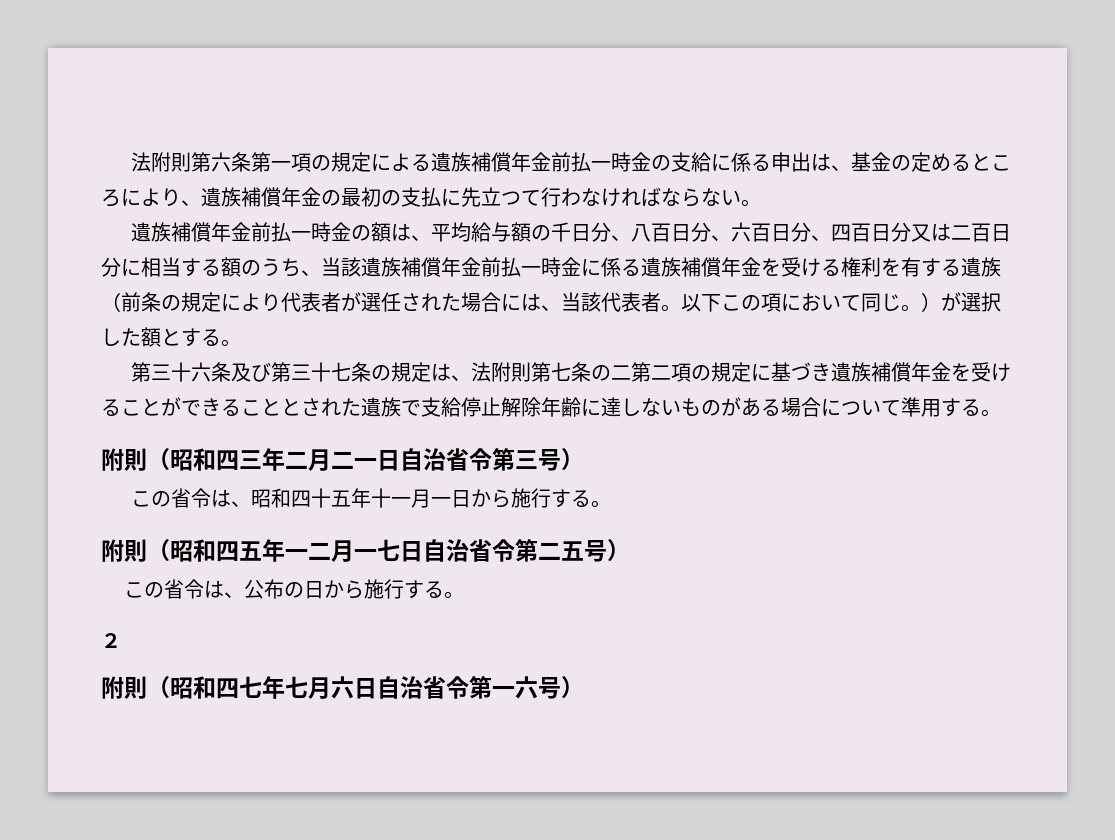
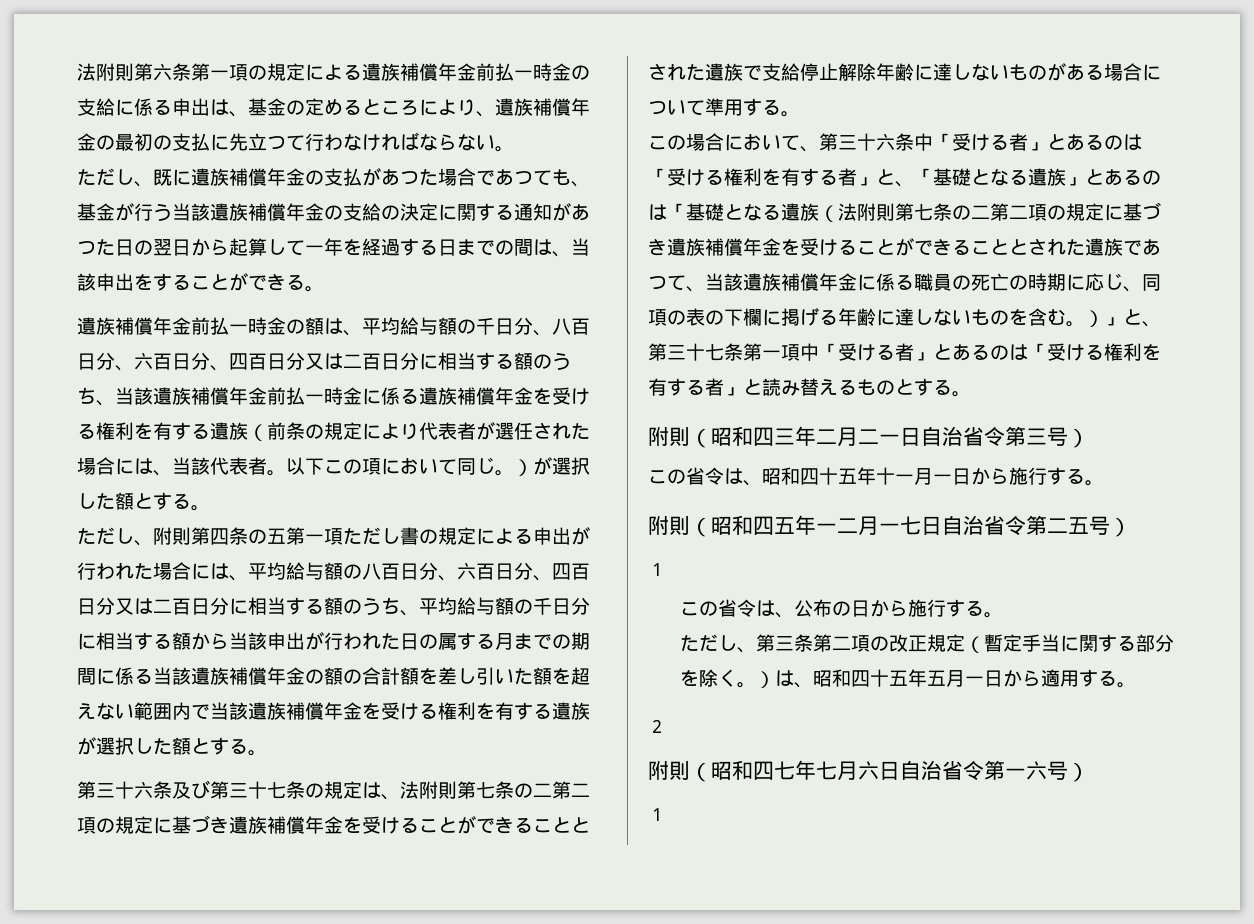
+ ただし、既に遺族補償年金の支払があつた場合であつても、基金が行う当該遺族補償年金の支給の決定に関する通知があつた日の翌日から起算して一年を経過する日までの間は、当該申出をすることができる。
+ ただし、附則第四条の五第一項ただし書の規定による申出が行われた場合には、平均給与額の八百日分、六百日分、四百日分又は二百日分に相当する額のうち、平均給与額の千日分に相当する額から当該申出が行われた日の属する月までの期間に係る当該遺族補償年金の額の合計額を差し引いた額を超えない範囲内で当該遺族補償年金を受ける権利を有する遺族が選択した額とする。
+ この場合において、第三十六条中「受ける者」とあるのは「受ける権利を有する者」と、「基礎となる遺族」とあるのは「基礎となる遺族（法附則第七条の二第二項の規定に基づき遺族補償年金を受けることができることとされた遺族であつて、当該遺族補償年金に係る職員の死亡の時期に応じ、同項の表の下欄に掲げる年齢に達しないものを含む。）」と、第三十七条第一項中「受ける者」とあるのは「受ける権利を有する者」と読み替えるものとする。
  附則（昭和四五年一二月一七日自治省令第二五号）
+ １
+ ただし、第三条第二項の改正規定（暫定手当に関する部分を除く。）は、昭和四十五年五月一日から適用する。
  附則（昭和四七年七月六日自治省令第一六号）
+ １

